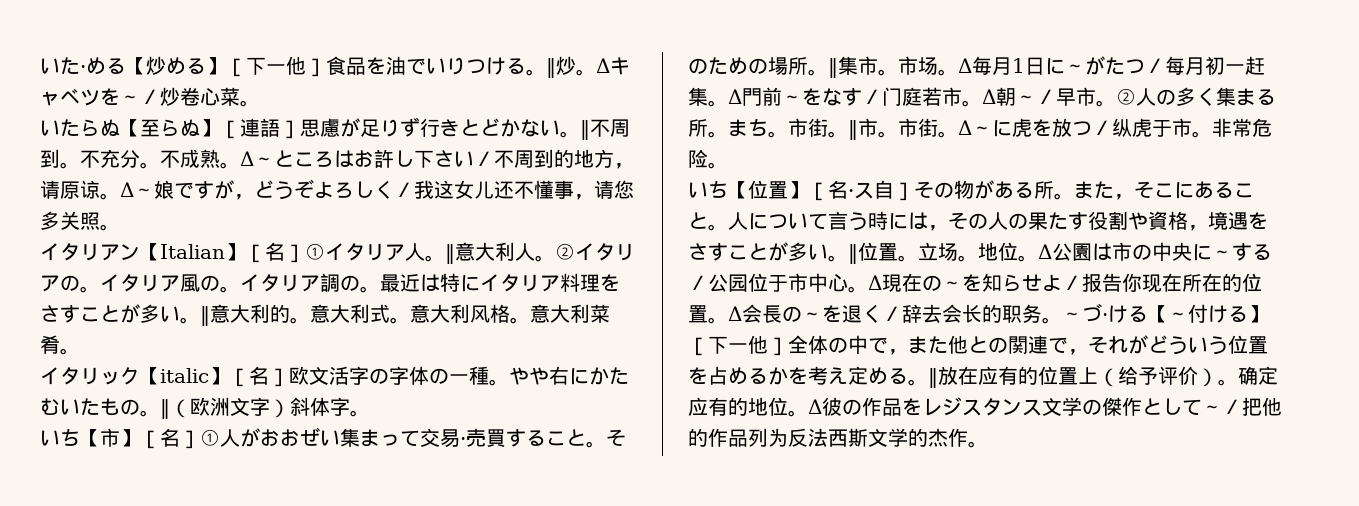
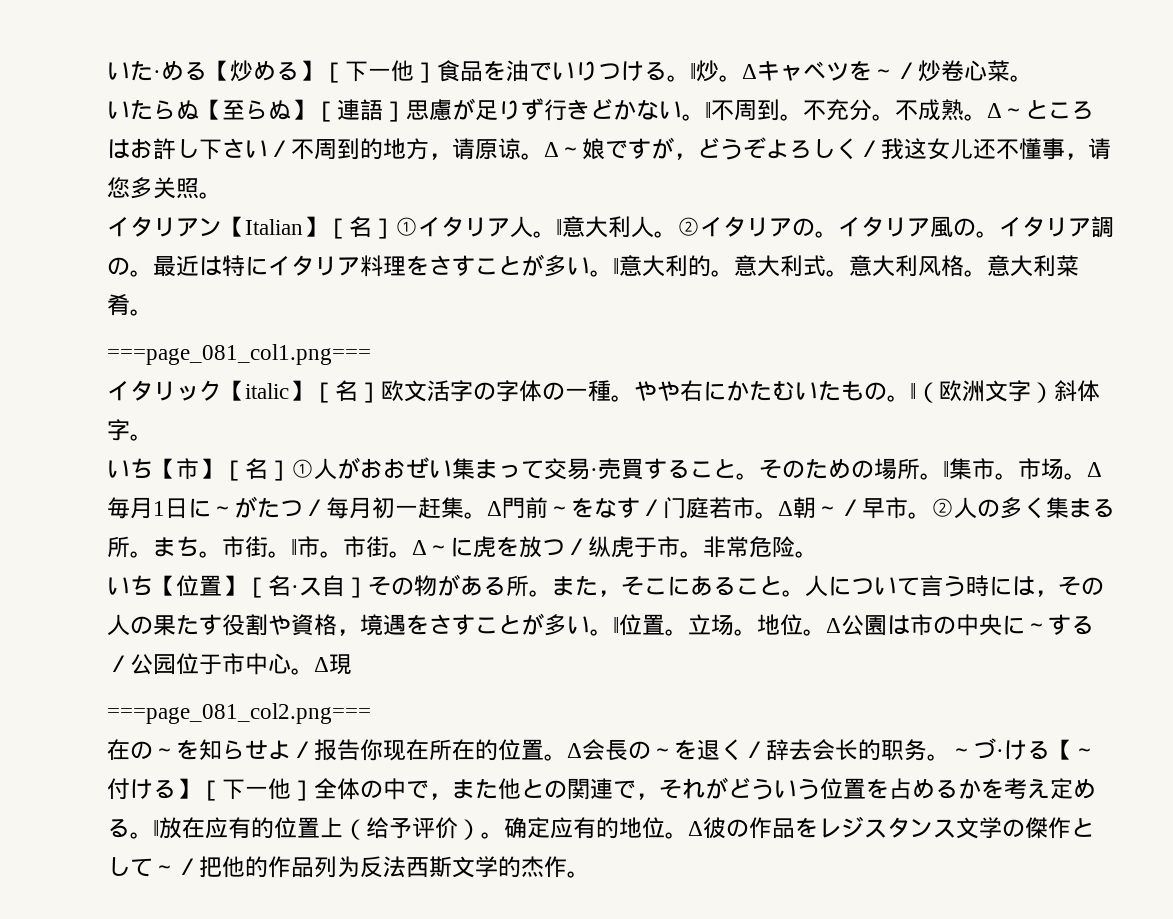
- いたらぬ【至らぬ】［連語］思慮が足りず行きとどかない。
+ いたらぬ【至らぬ】［連語］思慮が足りず行きどかない。
+ ===page_081_col1.png===
- Δ現在の～を知らせよ／报告你现在所在的位置。
+ Δ現
+ ===page_081_col2.png===
+ 在の～を知らせよ／报告你现在所在的位置。

